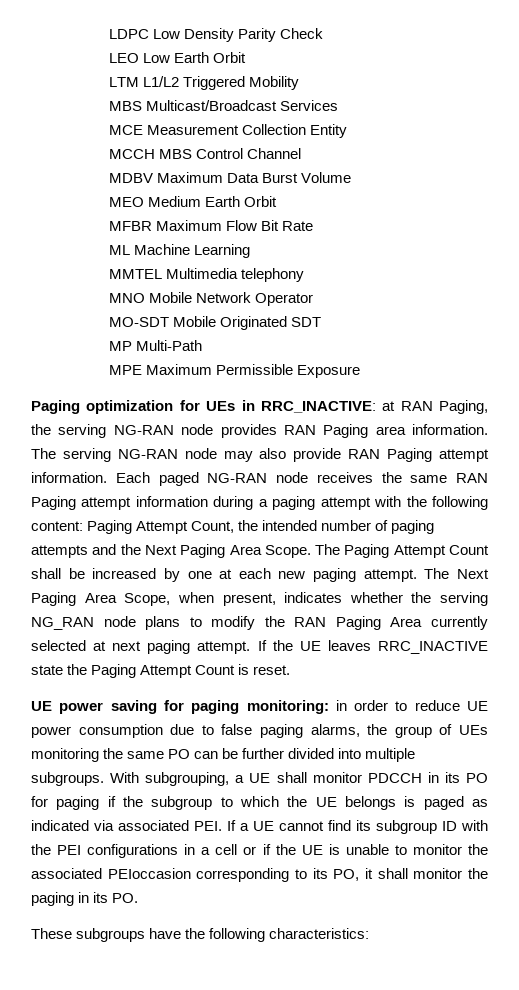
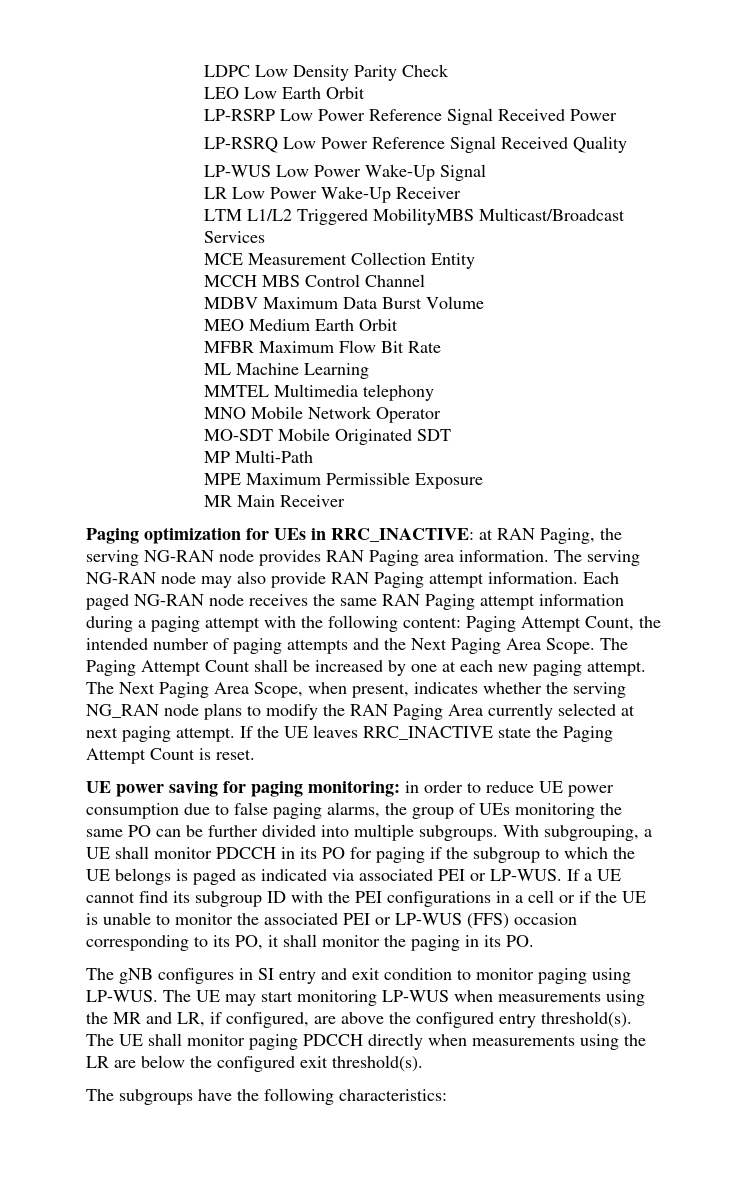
+ LP-RSRP Low Power Reference Signal Received Power
+ LP-RSRQ Low Power Reference Signal Received Quality
+ LP-WUS Low Power Wake-Up Signal
+ LR Low Power Wake-Up Receiver
- LTM L1/L2 Triggered Mobility
- MBS Multicast/Broadcast Services
+ LTM L1/L2 Triggered MobilityMBS Multicast/Broadcast Services
+ MR Main Receiver
- With subgrouping, a UE shall monitor PDCCH in its PO for paging if the subgroup to which the UE belongs is paged as indicated via associated PEI. If a UE cannot find its subgroup ID with the PEI configurations in a cell or if the UE is unable to monitor the associated PEIoccasion corresponding to its PO, it shall monitor the paging in its PO.
+ With subgrouping, a UE shall monitor PDCCH in its PO for paging if the subgroup to which the UE belongs is paged as indicated via associated PEI or LP-WUS. If a UE cannot find its subgroup ID with the PEI configurations in a cell or if the UE is unable to monitor the associated PEI or LP-WUS (FFS) occasion corresponding to its PO, it shall monitor the paging in its PO.
- These subgroups have the following characteristics:
+ The gNB configures in SI entry and exit condition to monitor paging using LP-WUS. The UE may start monitoring LP-WUS when measurements using the MR and LR, if configured, are above the configured entry threshold(s). The UE shall monitor paging PDCCH directly when measurements using the LR are below the configured exit threshold(s).
+ The subgroups have the following characteristics:

